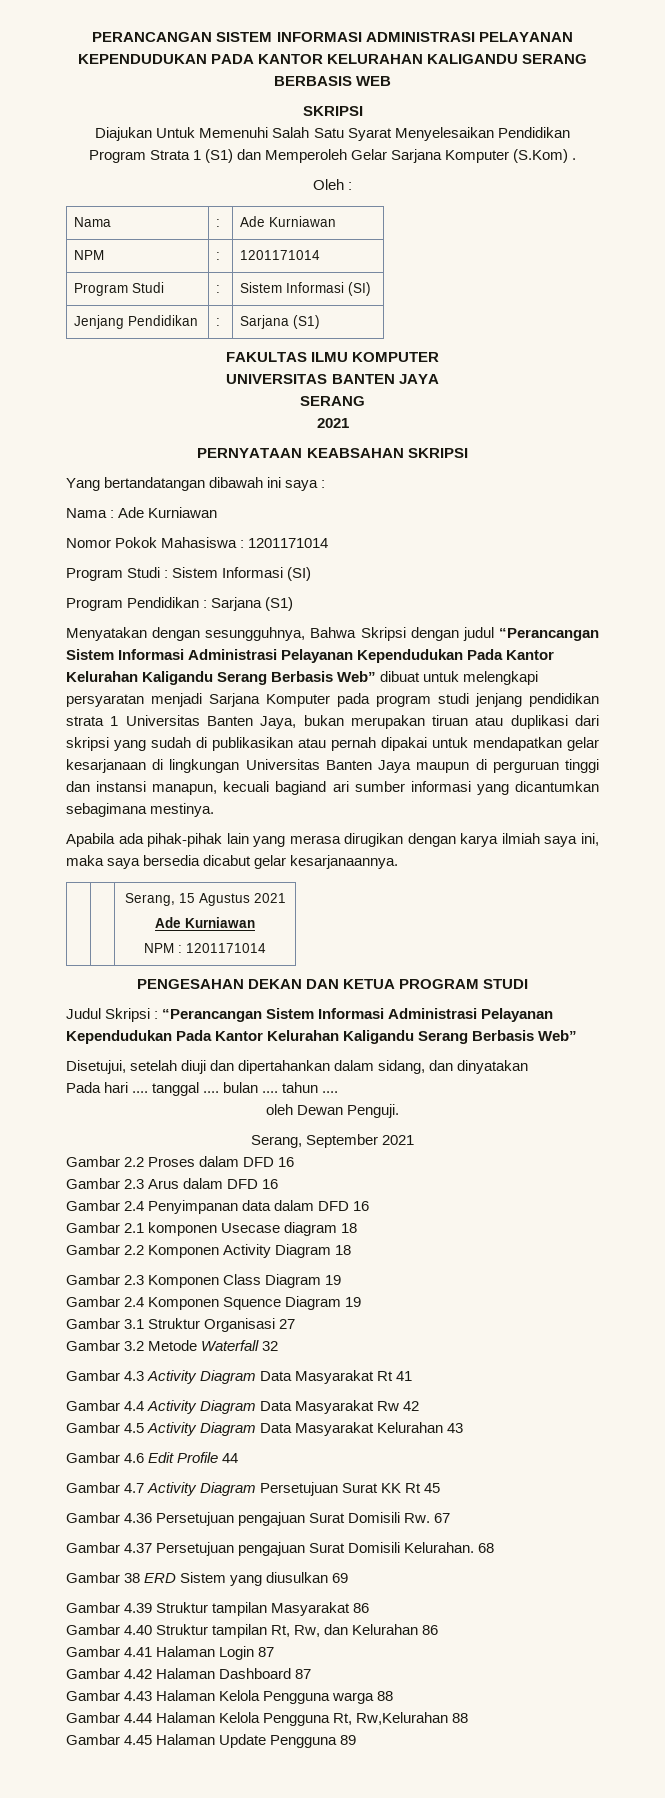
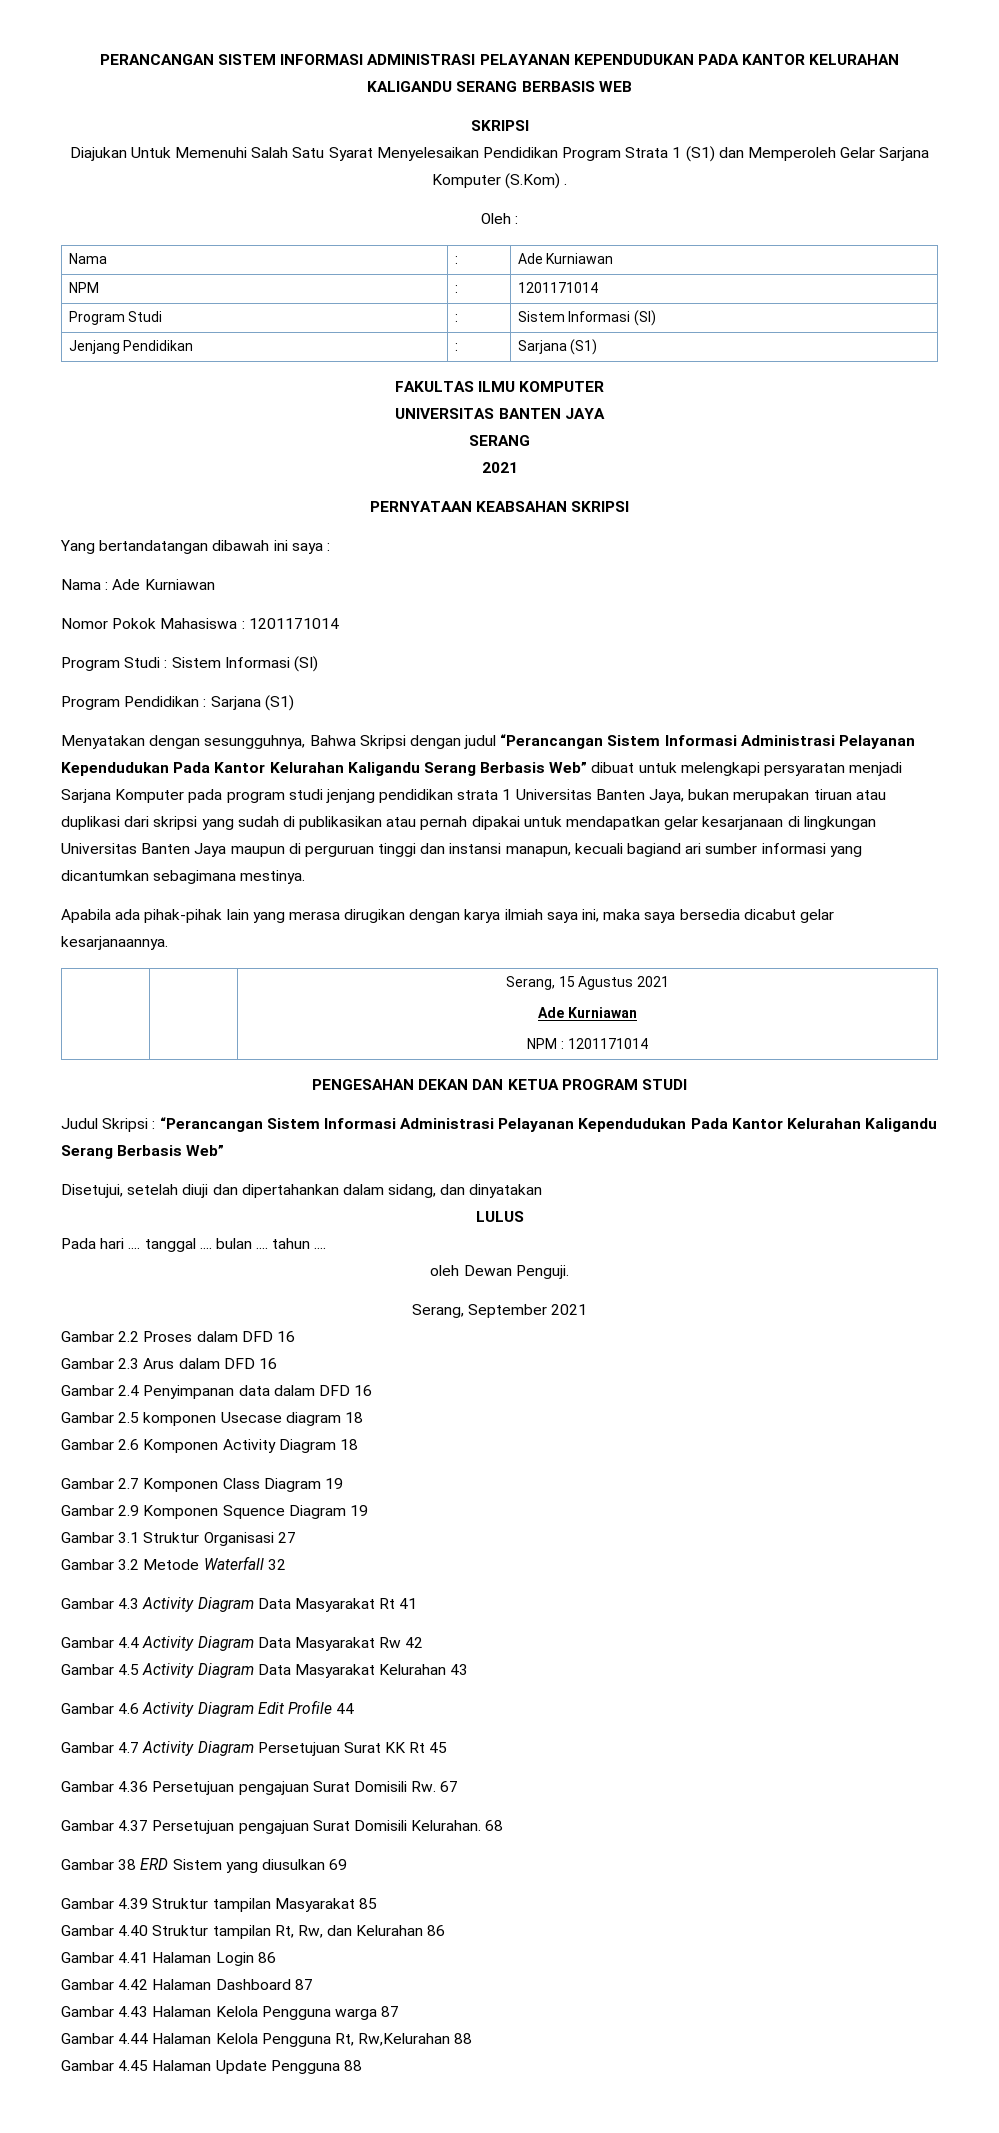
+ LULUS
- Gambar 2.1 komponen Usecase diagram 18
+ Gambar 2.5 komponen Usecase diagram 18
- Gambar 2.2 Komponen Activity Diagram 18
+ Gambar 2.6 Komponen Activity Diagram 18
- Gambar 2.3 Komponen Class Diagram 19
+ Gambar 2.7 Komponen Class Diagram 19
- Gambar 2.4 Komponen Squence Diagram 19
+ Gambar 2.9 Komponen Squence Diagram 19
- Gambar 4.6 Edit Profile 44
+ Gambar 4.6 Activity Diagram Edit Profile 44
- Gambar 4.39 Struktur tampilan Masyarakat 86
+ Gambar 4.39 Struktur tampilan Masyarakat 85
- Gambar 4.41 Halaman Login 87
+ Gambar 4.41 Halaman Login 86
- Gambar 4.43 Halaman Kelola Pengguna warga 88
+ Gambar 4.43 Halaman Kelola Pengguna warga 87
- Gambar 4.45 Halaman Update Pengguna 89
+ Gambar 4.45 Halaman Update Pengguna 88

